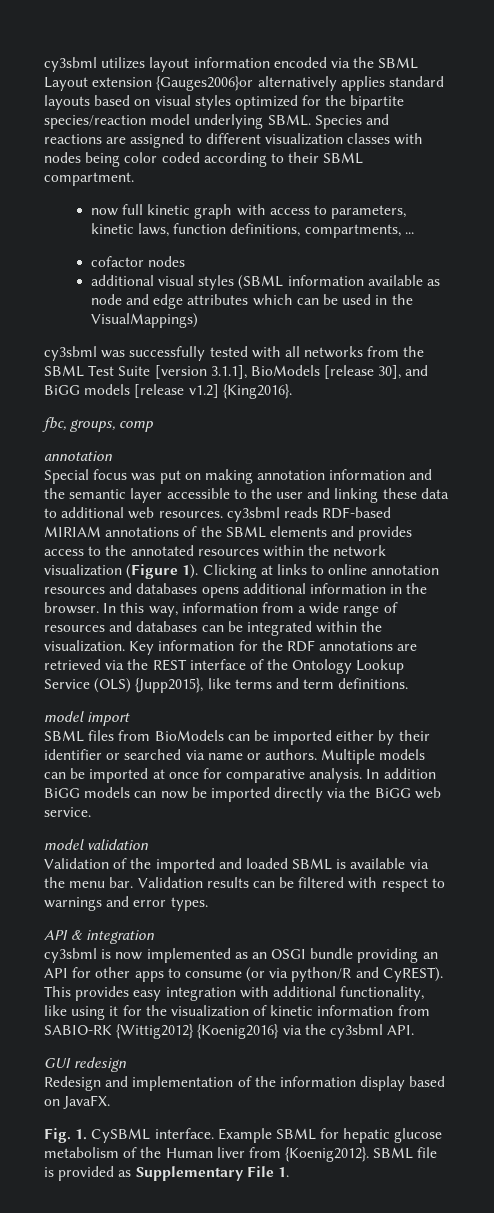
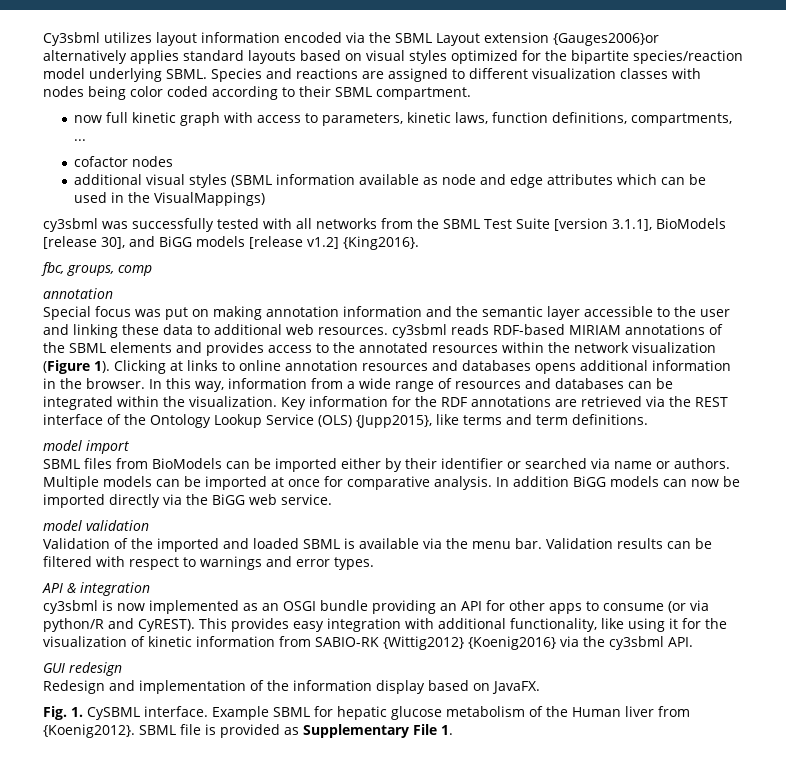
- cy3sbml utilizes layout information encoded via the SBML Layout extension {Gauges2006}or alternatively applies standard layouts based on visual styles optimized for the bipartite species/reaction model underlying SBML.
+ Cy3sbml utilizes layout information encoded via the SBML Layout extension {Gauges2006}or alternatively applies standard layouts based on visual styles optimized for the bipartite species/reaction model underlying SBML.

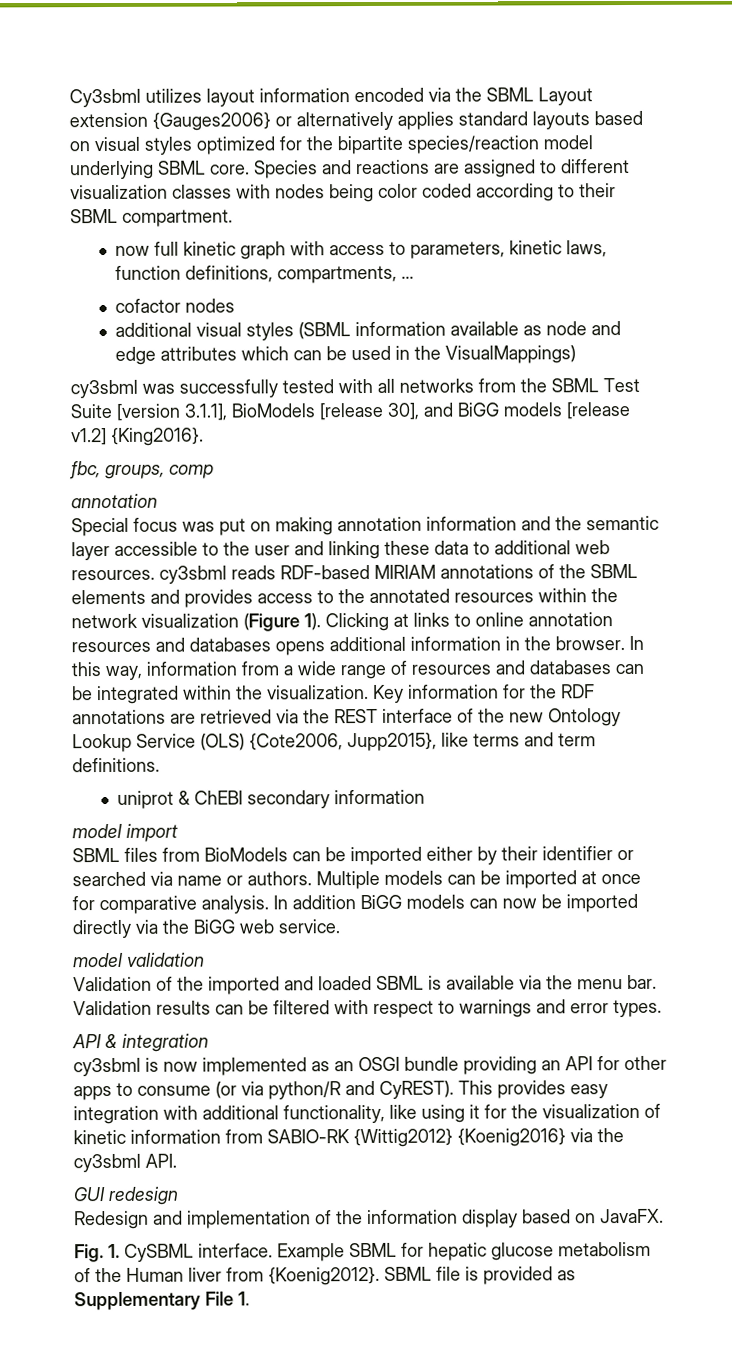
- Cy3sbml utilizes layout information encoded via the SBML Layout extension {Gauges2006}or alternatively applies standard layouts based on visual styles optimized for the bipartite species/reaction model underlying SBML.
+ Cy3sbml utilizes layout information encoded via the SBML Layout extension {Gauges2006} or alternatively applies standard layouts based on visual styles optimized for the bipartite species/reaction model underlying SBML core.
- Key information for the RDF annotations are retrieved via the REST interface of the Ontology Lookup Service (OLS) {Jupp2015}, like terms and term definitions.
+ Key information for the RDF annotations are retrieved via the REST interface of the new Ontology Lookup Service (OLS) {Cote2006, Jupp2015}, like terms and term definitions.
+ uniprot & ChEBI secondary information

